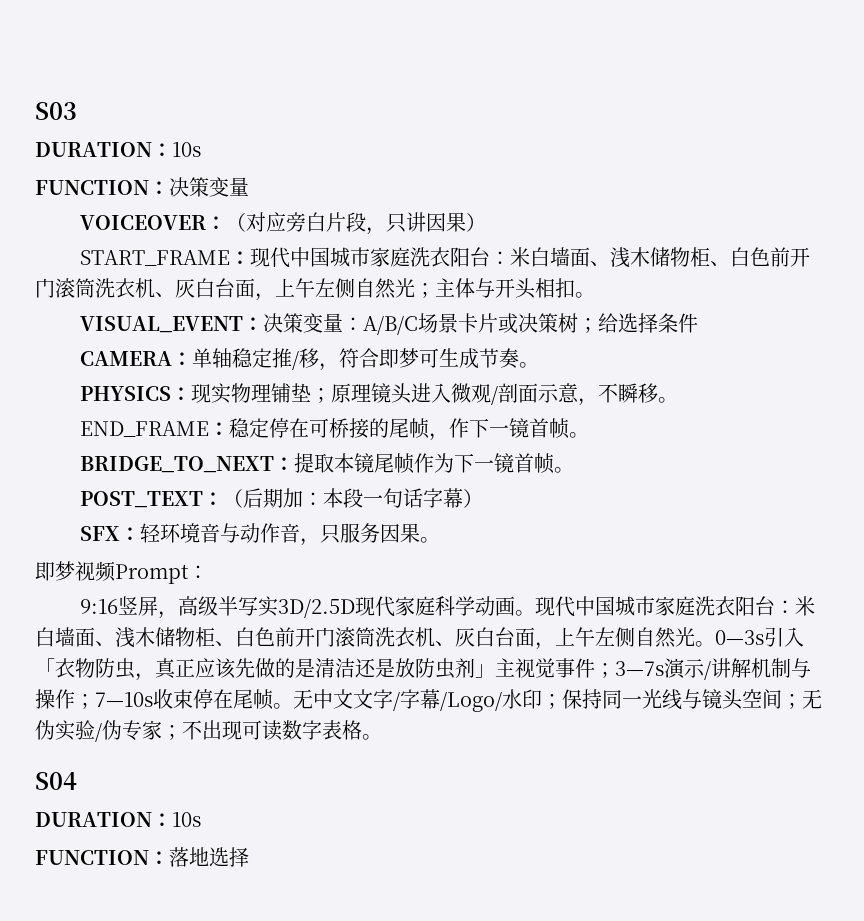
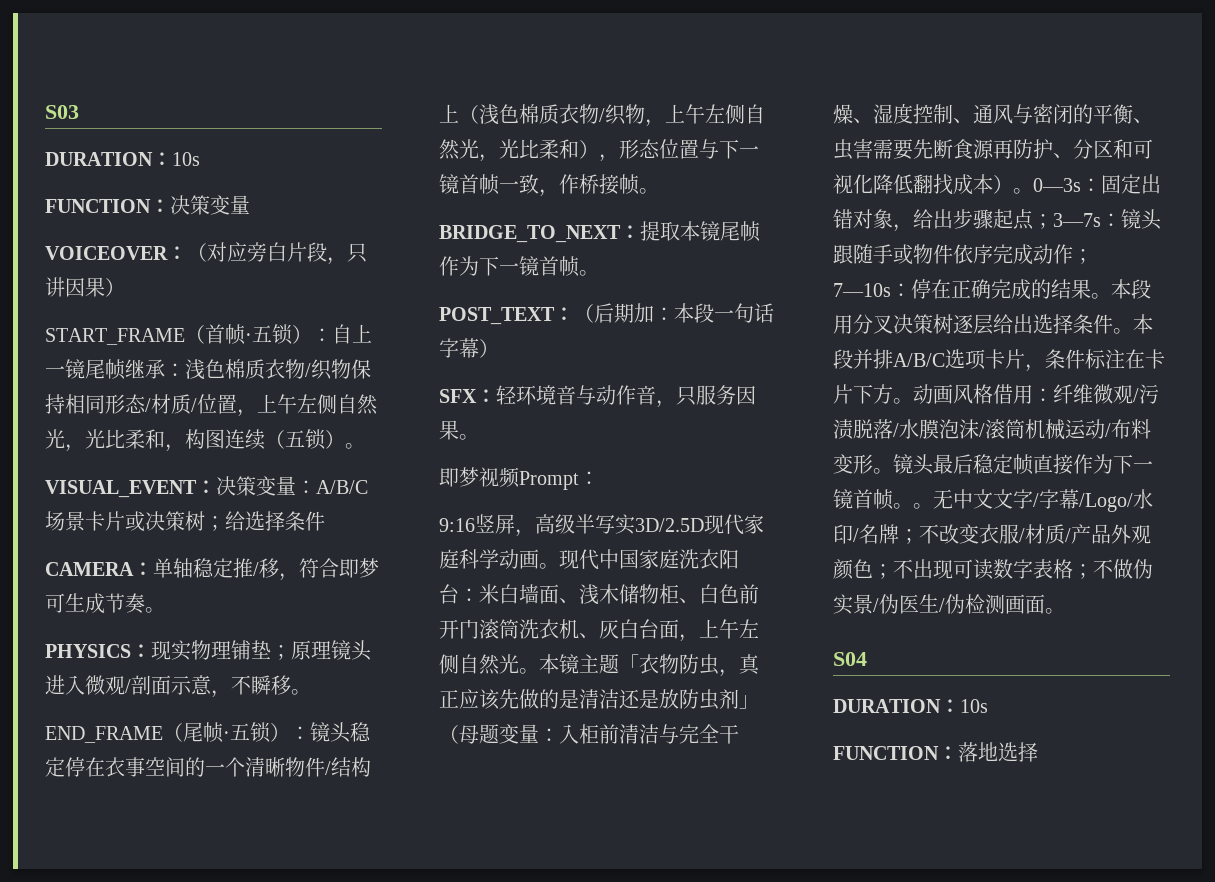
- START_FRAME：现代中国城市家庭洗衣阳台：米白墙面、浅木储物柜、白色前开门滚筒洗衣机、灰白台面，上午左侧自然光；主体与开头相扣。
+ START_FRAME（首帧·五锁）：自上一镜尾帧继承：浅色棉质衣物/织物保持相同形态/材质/位置，上午左侧自然光，光比柔和，构图连续（五锁）。
- END_FRAME：稳定停在可桥接的尾帧，作下一镜首帧。
+ END_FRAME（尾帧·五锁）：镜头稳定停在衣事空间的一个清晰物件/结构上（浅色棉质衣物/织物，上午左侧自然光，光比柔和），形态位置与下一镜首帧一致，作桥接帧。
- 现代中国城市家庭洗衣阳台：米白墙面、浅木储物柜、白色前开门滚筒洗衣机、灰白台面，上午左侧自然光。
+ 现代中国家庭洗衣阳台：米白墙面、浅木储物柜、白色前开门滚筒洗衣机、灰白台面，上午左侧自然光。
- 0—3s引入「衣物防虫，真正应该先做的是清洁还是放防虫剂」主视觉事件；3—7s演示/讲解机制与操作；7—10s收束停在尾帧。
+ 本镜主题「衣物防虫，真正应该先做的是清洁还是放防虫剂」（母题变量：入柜前清洁与完全干燥、湿度控制、通风与密闭的平衡、虫害需要先断食源再防护、分区和可视化降低翻找成本）。0—3s：固定出错对象，给出步骤起点；3—7s：镜头跟随手或物件依序完成动作；7—10s：停在正确完成的结果。本段用分叉决策树逐层给出选择条件。本段并排A/B/C选项卡片，条件标注在卡片下方。动画风格借用：纤维微观/污渍脱落/水膜泡沫/滚筒机械运动/布料变形。镜头最后稳定帧直接作为下一镜首帧。。
- 无中文文字/字幕/Logo/水印；保持同一光线与镜头空间；无伪实验/伪专家；不出现可读数字表格。
+ 无中文文字/字幕/Logo/水印/名牌；不改变衣服/材质/产品外观颜色；不出现可读数字表格；不做伪实景/伪医生/伪检测画面。

